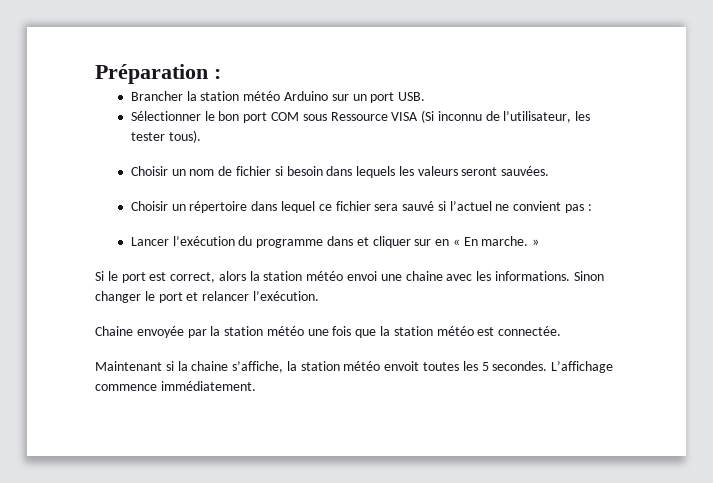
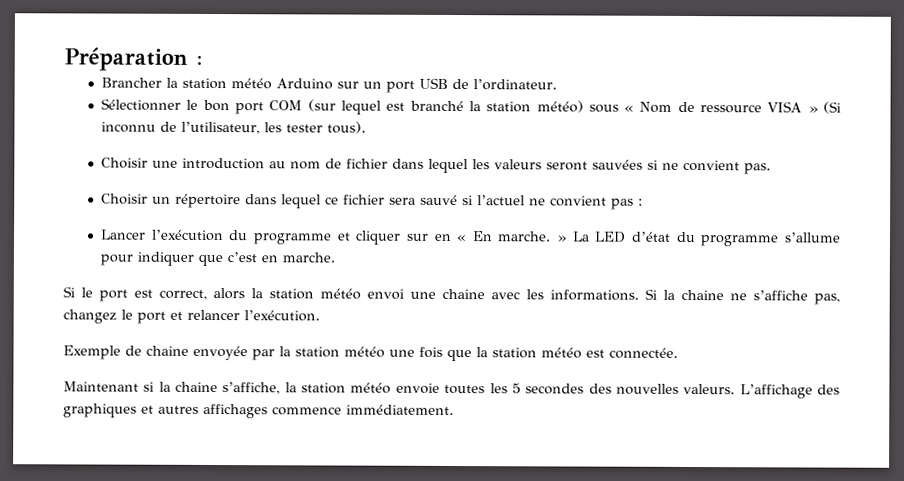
- Brancher la station météo Arduino sur un port USB.
+ Brancher la station météo Arduino sur un port USB de l’ordinateur.
- Sélectionner le bon port COM sous Ressource VISA (Si inconnu de l’utilisateur, les tester tous).
+ Sélectionner le bon port COM (sur lequel est branché la station météo) sous « Nom de ressource VISA » (Si inconnu de l’utilisateur, les tester tous).
- Choisir un nom de fichier si besoin dans lequels les valeurs seront sauvées.
+ Choisir une introduction au nom de fichier dans lequel les valeurs seront sauvées si ne convient pas.
- Lancer l’exécution du programme dans et cliquer sur en « En marche. »
+ Lancer l’exécution du programme et cliquer sur en « En marche. » La LED d’état du programme s’allume pour indiquer que c’est en marche.
- Sinon changer le port et relancer l’exécution.
+ Si la chaine ne s’affiche pas, changez le port et relancer l’exécution.
- Chaine envoyée par la station météo une fois que la station météo est connectée.
+ Exemple de chaine envoyée par la station météo une fois que la station météo est connectée.
- Maintenant si la chaine s’affiche, la station météo envoit toutes les 5 secondes. L’affichage commence immédiatement.
+ Maintenant si la chaine s’affiche, la station météo envoie toutes les 5 secondes des nouvelles valeurs. L’affichage des graphiques et autres affichages commence immédiatement.

